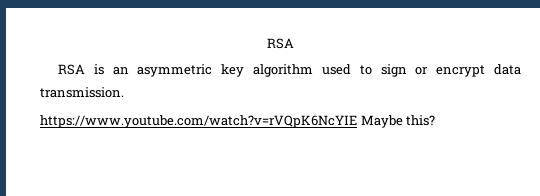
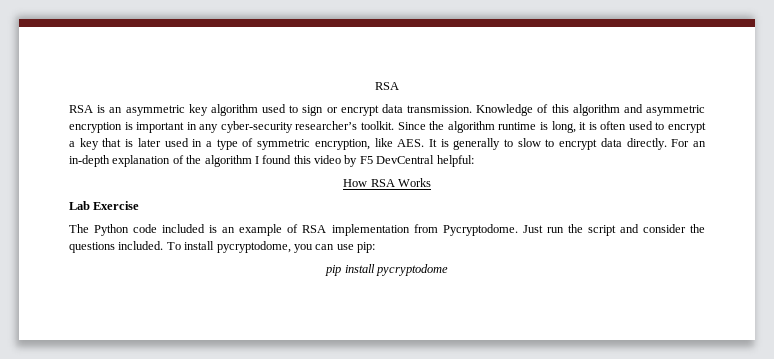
- RSA is an asymmetric key algorithm used to sign or encrypt data transmission.
- https://www.youtube.com/watch?v=rVQpK6NcYIE Maybe this?
+ RSA is an asymmetric key algorithm used to sign or encrypt data transmission. Knowledge of this algorithm and asymmetric encryption is important in any cyber-security researcher’s toolkit. Since the algorithm runtime is long, it is often used to encrypt a key that is later used in a type of symmetric encryption, like AES. It is generally to slow to encrypt data directly. For an in-depth explanation of the algorithm I found this video by F5 DevCentral helpful:
+ How RSA Works
+ Lab Exercise
+ The Python code included is an example of RSA implementation from Pycryptodome. Just run the script and consider the questions included. To install pycryptodome, you can use pip:
+ pip install pycryptodome

